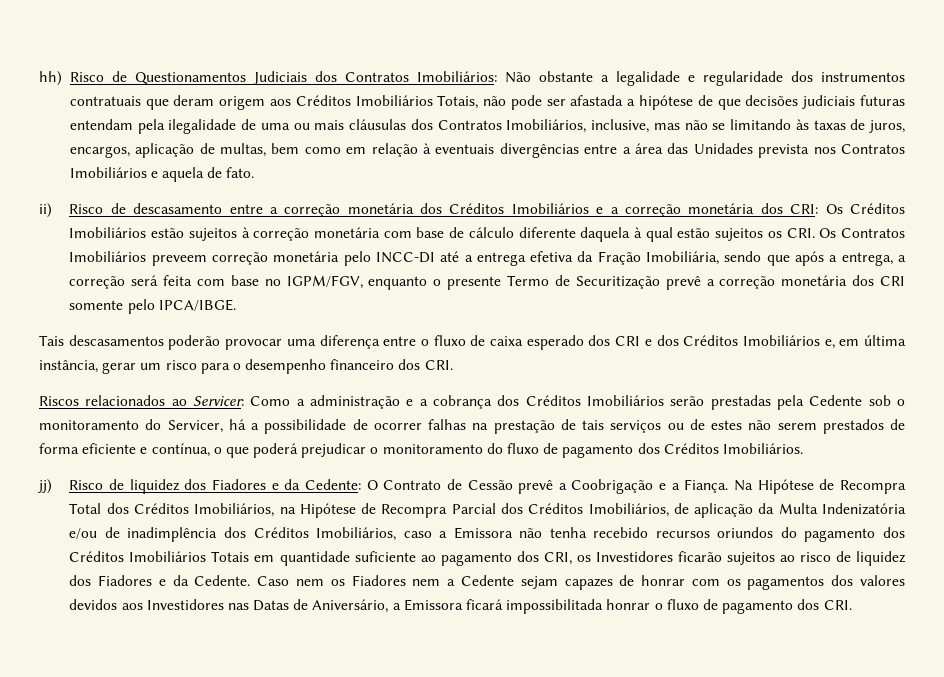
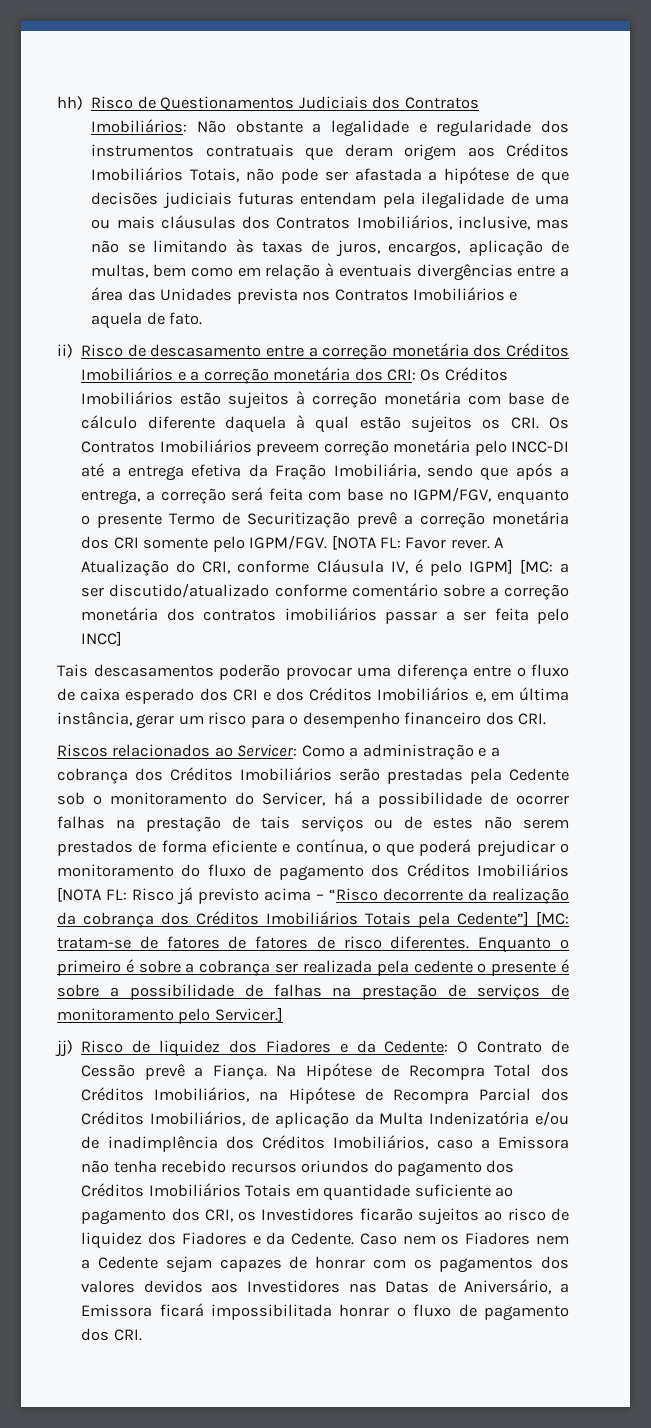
- Os Créditos Imobiliários estão sujeitos à correção monetária com base de cálculo diferente daquela à qual estão sujeitos os CRI. Os Contratos Imobiliários preveem correção monetária pelo INCC-DI até a entrega efetiva da Fração Imobiliária, sendo que após a entrega, a correção será feita com base no IGPM/FGV, enquanto o presente Termo de Securitização prevê a correção monetária dos CRI somente pelo IPCA/IBGE.
+ Os Créditos Imobiliários estão sujeitos à correção monetária com base de cálculo diferente daquela à qual estão sujeitos os CRI. Os Contratos Imobiliários preveem correção monetária pelo INCC-DI até a entrega efetiva da Fração Imobiliária, sendo que após a entrega, a correção será feita com base no IGPM/FGV, enquanto o presente Termo de Securitização prevê a correção monetária dos CRI somente pelo IGPM/FGV. [NOTA FL: Favor rever. A Atualização do CRI, conforme Cláusula IV, é pelo IGPM] [MC: a ser discutido/atualizado conforme comentário sobre a correção monetária dos contratos imobiliários passar a ser feita pelo INCC]
- Riscos relacionados ao Servicer: Como a administração e a cobrança dos Créditos Imobiliários serão prestadas pela Cedente sob o monitoramento do Servicer, há a possibilidade de ocorrer falhas na prestação de tais serviços ou de estes não serem prestados de forma eficiente e contínua, o que poderá prejudicar o monitoramento do fluxo de pagamento dos Créditos Imobiliários.
+ Riscos relacionados ao Servicer: Como a administração e a cobrança dos Créditos Imobiliários serão prestadas pela Cedente sob o monitoramento do Servicer, há a possibilidade de ocorrer falhas na prestação de tais serviços ou de estes não serem prestados de forma eficiente e contínua, o que poderá prejudicar o monitoramento do fluxo de pagamento dos Créditos Imobiliários [NOTA FL: Risco já previsto acima – “Risco decorrente da realização da cobrança dos Créditos Imobiliários Totais pela Cedente”] [MC: tratam-se de fatores de fatores de risco diferentes. Enquanto o primeiro é sobre a cobrança ser realizada pela cedente o presente é sobre a possibilidade de falhas na prestação de serviços de monitoramento pelo Servicer.]
- jj) Risco de liquidez dos Fiadores e da Cedente: O Contrato de Cessão prevê a Coobrigação e a Fiança.
+ jj) Risco de liquidez dos Fiadores e da Cedente: O Contrato de Cessão prevê a Fiança.

